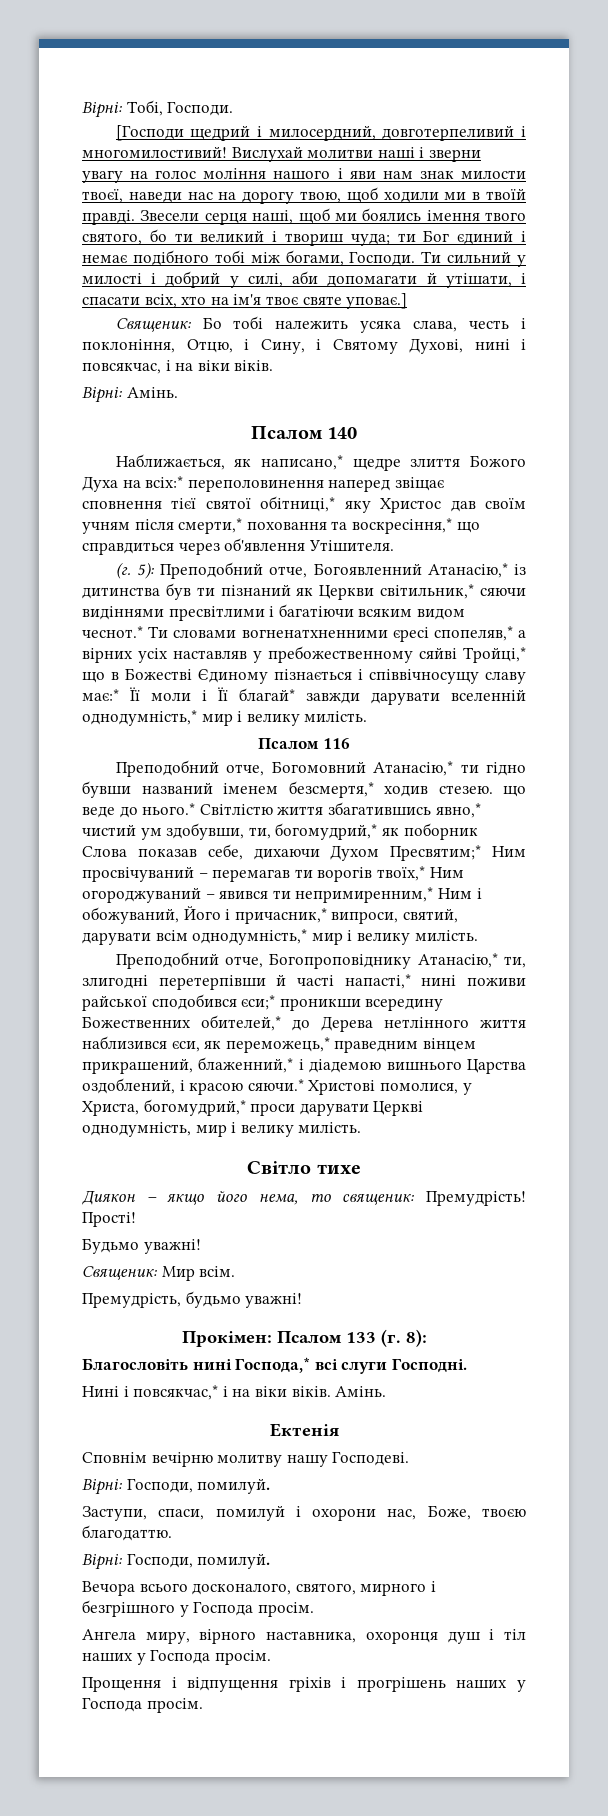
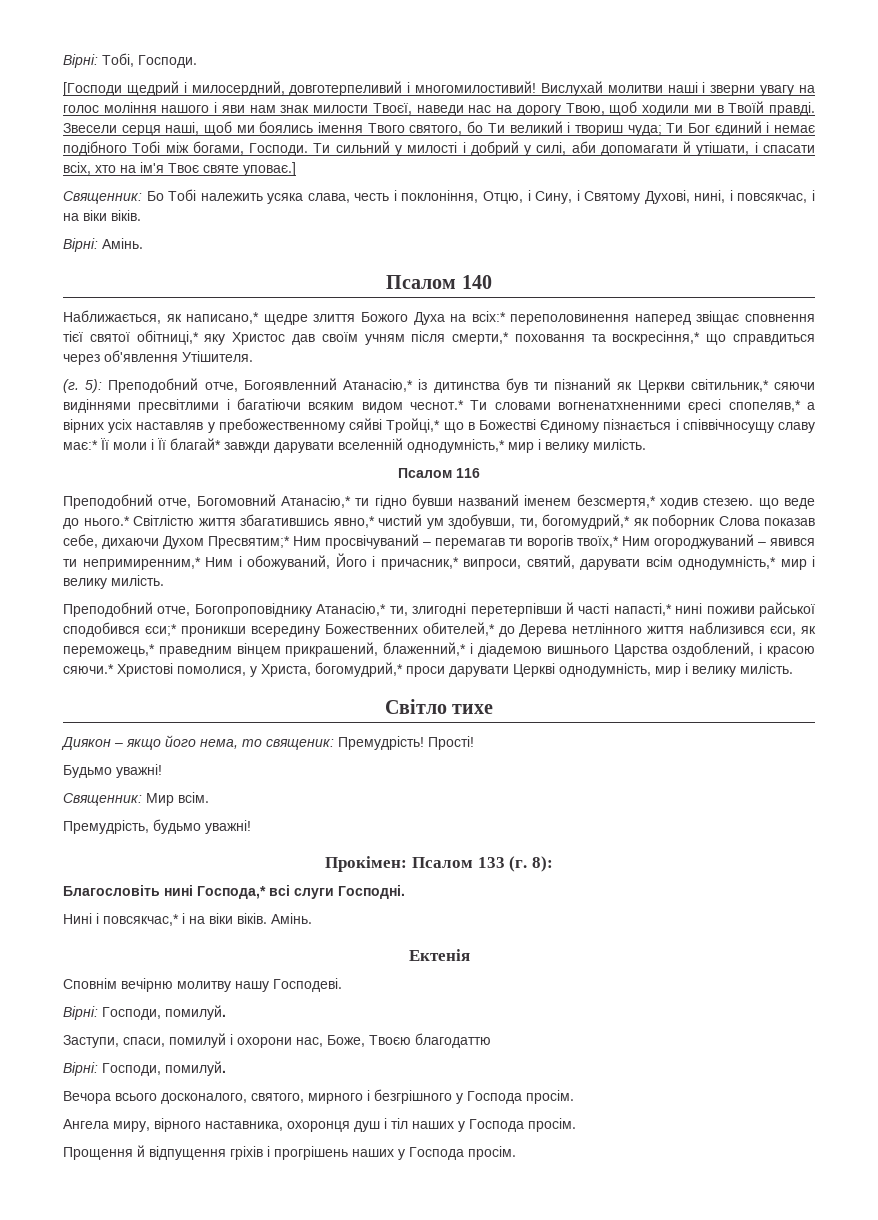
- Вислухай молитви наші і зверни увагу на голос моління нашого і яви нам знак милости твоєї, наведи нас на дорогу твою, щоб ходили ми в твоїй правді.
+ Вислухай молитви наші і зверни увагу на голос моління нашого і яви нам знак милости Твоєї, наведи нас на дорогу Твою, щоб ходили ми в Твоїй правді.
- Звесели серця наші, щоб ми боялись імення твого святого, бо ти великий і твориш чуда; ти Бог єдиний і немає подібного тобі між богами, Господи.
+ Звесели серця наші, щоб ми боялись імення Твого святого, бо Ти великий і твориш чуда; Ти Бог єдиний і немає подібного Тобі між богами, Господи.
- Ти сильний у милості і добрий у силі, аби допомагати й утішати, і спасати всіх, хто на ім'я твоє святе уповає.]
+ Ти сильний у милості і добрий у силі, аби допомагати й утішати, і спасати всіх, хто на ім'я Твоє святе уповає.]
- Священик: Бо тобі належить усяка слава, честь і поклоніння, Отцю, і Сину, і Святому Духові, нині і повсякчас, і на віки віків.
+ Священник: Бо Тобі належить усяка слава, честь і поклоніння, Отцю, і Сину, і Святому Духові, нині, і повсякчас, і на віки віків.
- Священик: Мир всім.
+ Священник: Мир всім.
- Заступи, спаси, помилуй і охорони нас, Боже, твоєю благодаттю.
+ Заступи, спаси, помилуй і охорони нас, Боже, Твоєю благодаттю
- Прощення і відпущення гріхів і прогрішень наших у Господа просім.
+ Прощення й відпущення гріхів і прогрішень наших у Господа просім.

